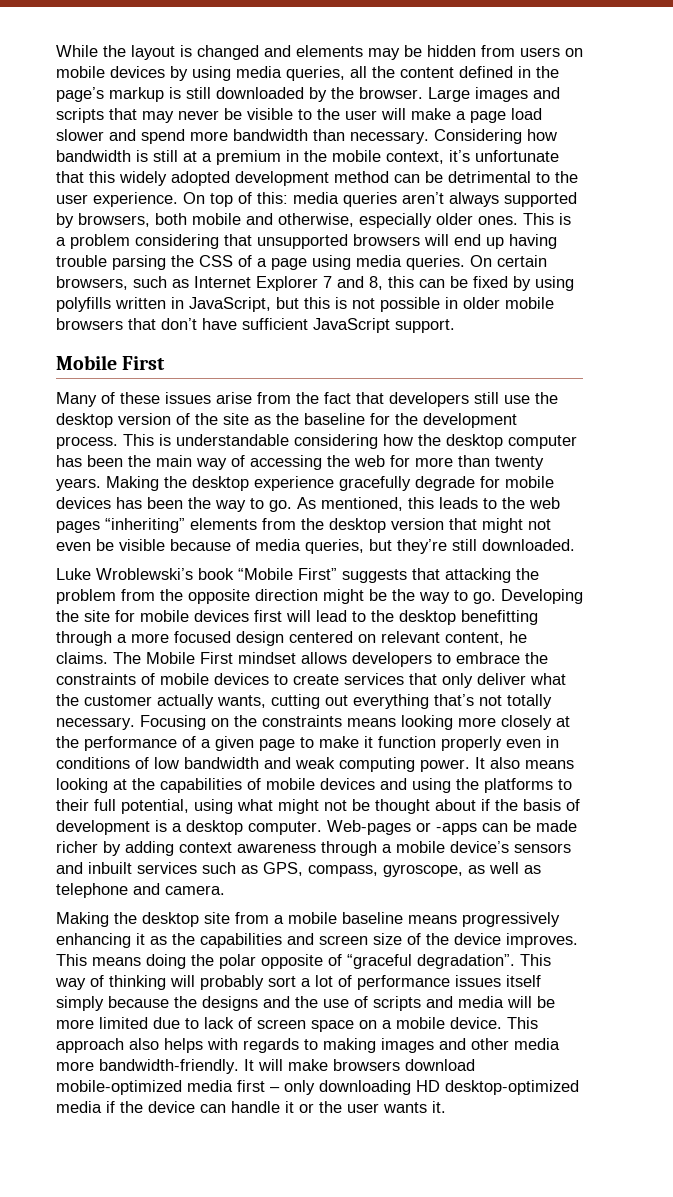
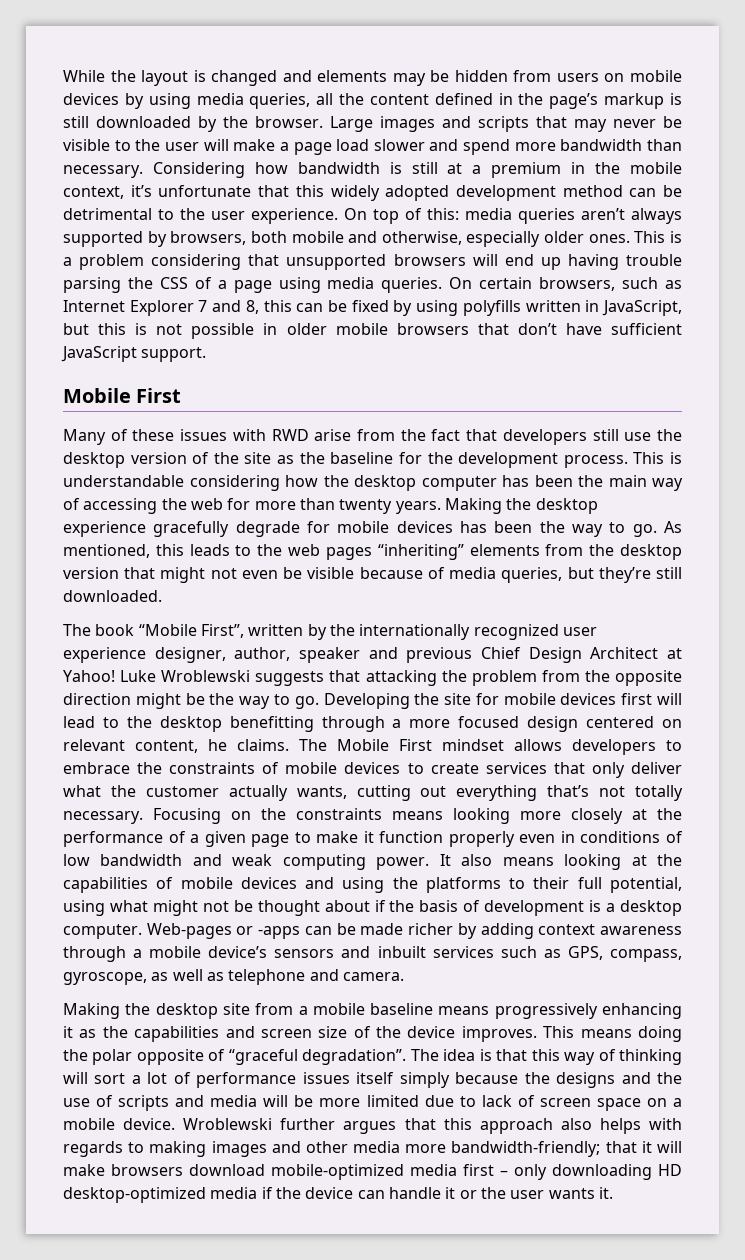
- Many of these issues arise from the fact that developers still use the desktop version of the site as the baseline for the development process.
+ Many of these issues with RWD arise from the fact that developers still use the desktop version of the site as the baseline for the development process.
- Luke Wroblewski’s book “Mobile First” suggests that attacking the problem from the opposite direction might be the way to go.
+ The book “Mobile First”, written by the internationally recognized user experience designer, author, speaker and previous Chief Design Architect at Yahoo! Luke Wroblewski suggests that attacking the problem from the opposite direction might be the way to go.
- This way of thinking will probably sort a lot of performance issues itself simply because the designs and the use of scripts and media will be more limited due to lack of screen space on a mobile device.
+ The idea is that this way of thinking will sort a lot of performance issues itself simply because the designs and the use of scripts and media will be more limited due to lack of screen space on a mobile device.
- This approach also helps with regards to making images and other media more bandwidth-friendly. It will make browsers download mobile-optimized media first – only downloading HD desktop-optimized media if the device can handle it or the user wants it.
+ Wroblewski further argues that this approach also helps with regards to making images and other media more bandwidth-friendly; that it will make browsers download mobile-optimized media first – only downloading HD desktop-optimized media if the device can handle it or the user wants it.

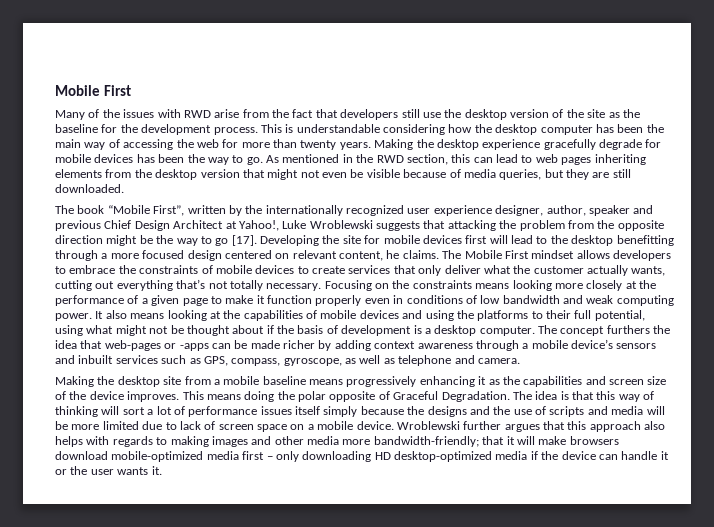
- While the layout is changed and elements may be hidden from users on mobile devices by using media queries, all the content defined in the page’s markup is still downloaded by the browser. Large images and scripts that may never be visible to the user will make a page load slower and spend more bandwidth than necessary. Considering how bandwidth is still at a premium in the mobile context, it’s unfortunate that this widely adopted development method can be detrimental to the user experience. On top of this: media queries aren’t always supported by browsers, both mobile and otherwise, especially older ones. This is a problem considering that unsupported browsers will end up having trouble parsing the CSS of a page using media queries. On certain browsers, such as Internet Explorer 7 and 8, this can be fixed by using polyfills written in JavaScript, but this is not possible in older mobile browsers that don’t have sufficient JavaScript support.
- Many of these issues with RWD arise from the fact that developers still use the desktop version of the site as the baseline for the development process.
+ Many of the issues with RWD arise from the fact that developers still use the desktop version of the site as the baseline for the development process.
- As mentioned, this leads to the web pages “inheriting” elements from the desktop version that might not even be visible because of media queries, but they’re still downloaded.
+ As mentioned in the RWD section, this can lead to web pages inheriting elements from the desktop version that might not even be visible because of media queries, but they are still downloaded.
- The book “Mobile First”, written by the internationally recognized user experience designer, author, speaker and previous Chief Design Architect at Yahoo! Luke Wroblewski suggests that attacking the problem from the opposite direction might be the way to go.
+ The book “Mobile First”, written by the internationally recognized user experience designer, author, speaker and previous Chief Design Architect at Yahoo!, Luke Wroblewski suggests that attacking the problem from the opposite direction might be the way to go [17].
- Web-pages or -apps can be made richer by adding context awareness through a mobile device’s sensors and inbuilt services such as GPS, compass, gyroscope, as well as telephone and camera.
+ The concept furthers the idea that web-pages or -apps can be made richer by adding context awareness through a mobile device’s sensors and inbuilt services such as GPS, compass, gyroscope, as well as telephone and camera.
- This means doing the polar opposite of “graceful degradation”.
+ This means doing the polar opposite of Graceful Degradation.

